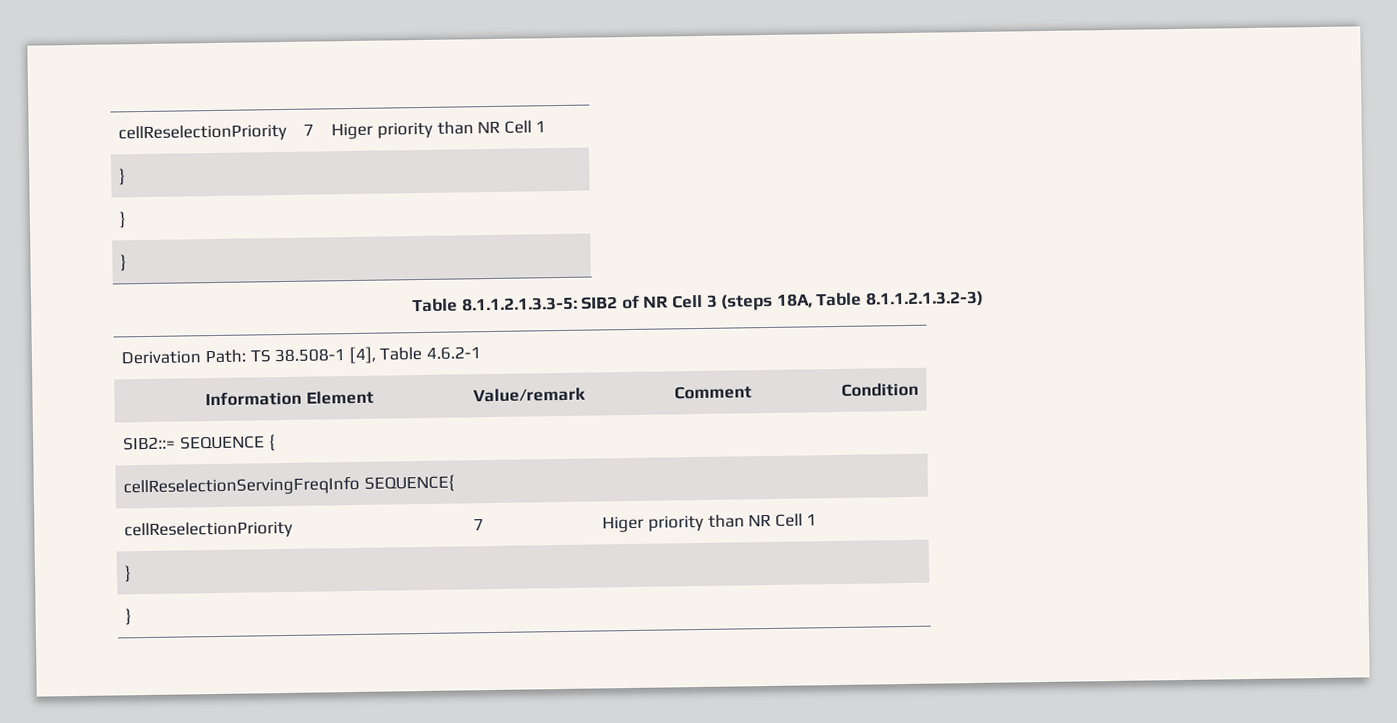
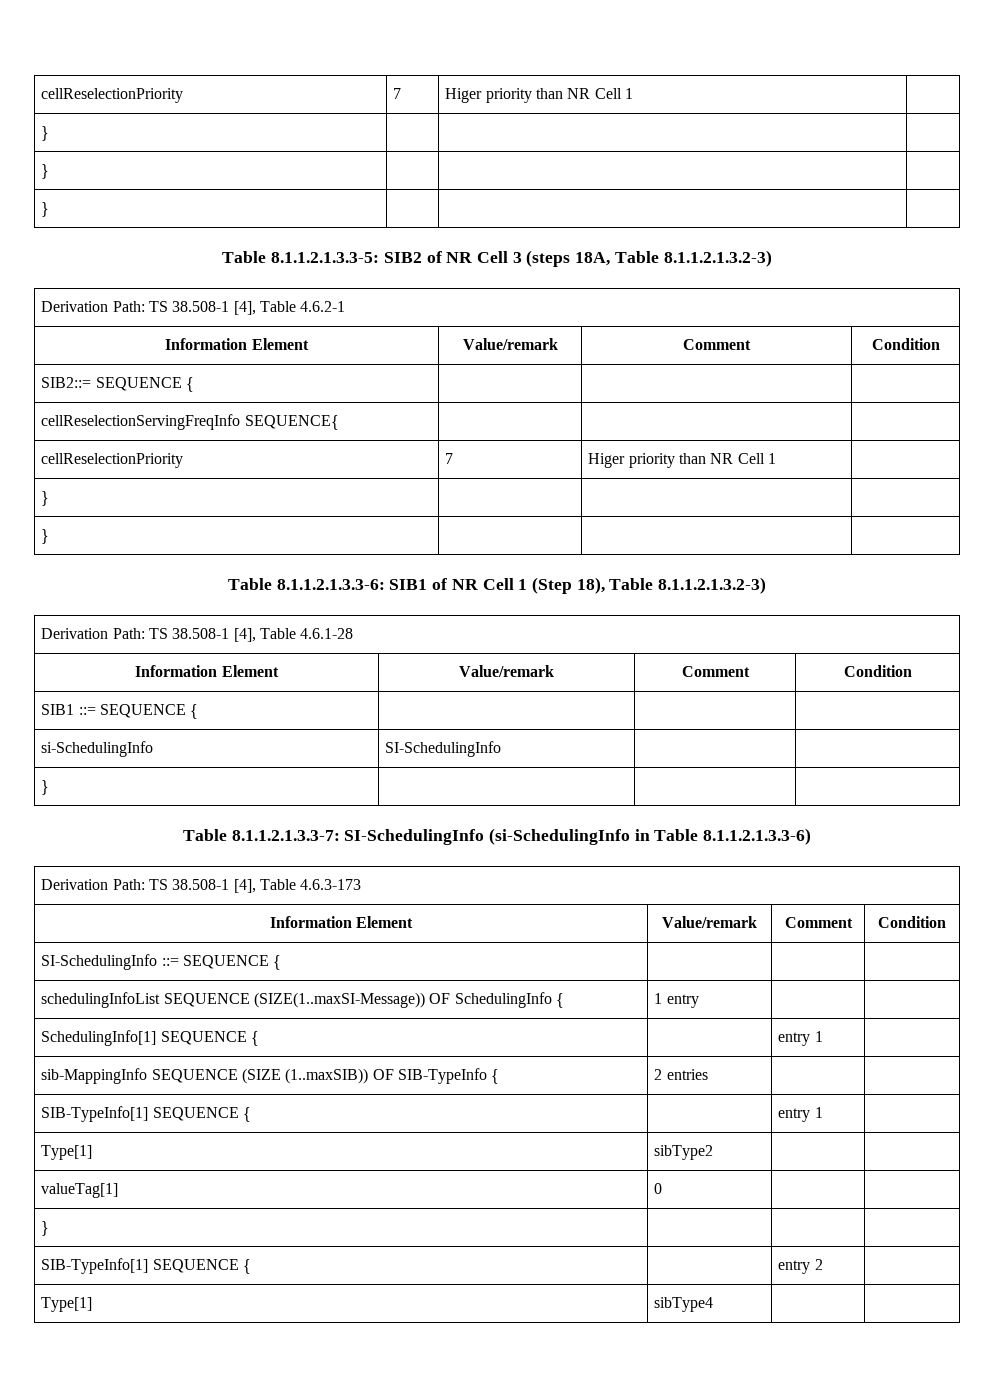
+ Table 8.1.1.2.1.3.3-6: SIB1 of NR Cell 1 (Step 18), Table 8.1.1.2.1.3.2-3)
+ Derivation Path: TS 38.508-1 [4], Table 4.6.1-28
+ Information Element | Value/remark | Comment | Condition
+ SIB1 ::= SEQUENCE { | | |
+ si-SchedulingInfo | SI-SchedulingInfo | |
+ } | | |
+ Table 8.1.1.2.1.3.3-7: SI-SchedulingInfo (si-SchedulingInfo in Table 8.1.1.2.1.3.3-6)
+ Derivation Path: TS 38.508-1 [4], Table 4.6.3-173
+ Information Element | Value/remark | Comment | Condition
+ SI-SchedulingInfo ::= SEQUENCE { | | |
+ schedulingInfoList SEQUENCE (SIZE(1..maxSI-Message)) OF SchedulingInfo { | 1 entry | |
+ SchedulingInfo[1] SEQUENCE { | | entry 1 |
+ sib-MappingInfo SEQUENCE (SIZE (1..maxSIB)) OF SIB-TypeInfo { | 2 entries | |
+ SIB-TypeInfo[1] SEQUENCE { | | entry 1 |
+ Type[1] | sibType2 | |
+ valueTag[1] | 0 | |
+ } | | |
+ SIB-TypeInfo[1] SEQUENCE { | | entry 2 |
+ Type[1] | sibType4 | |

